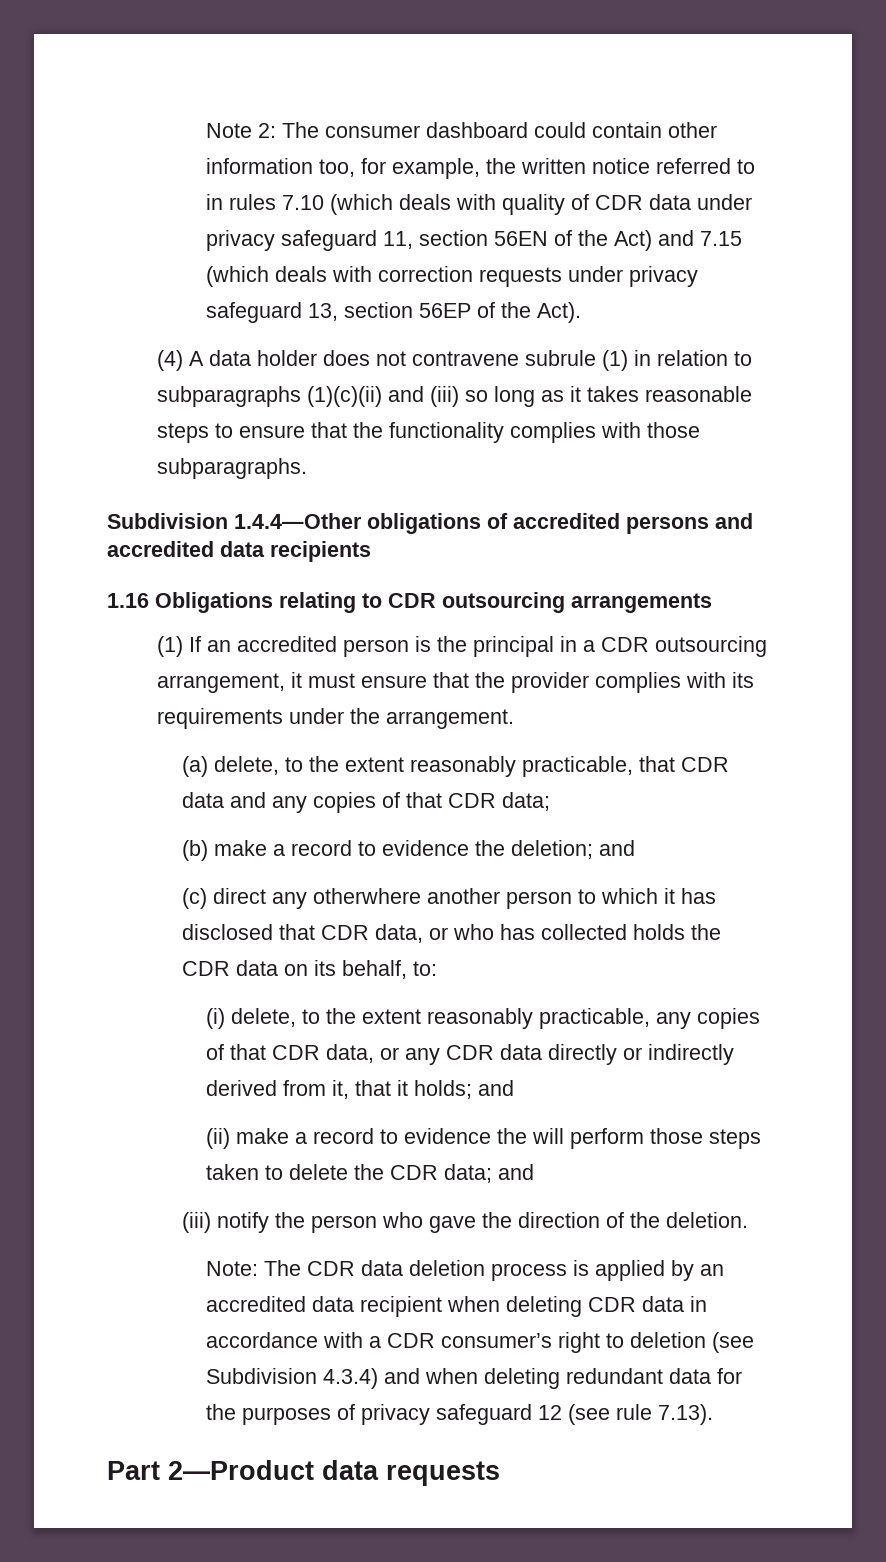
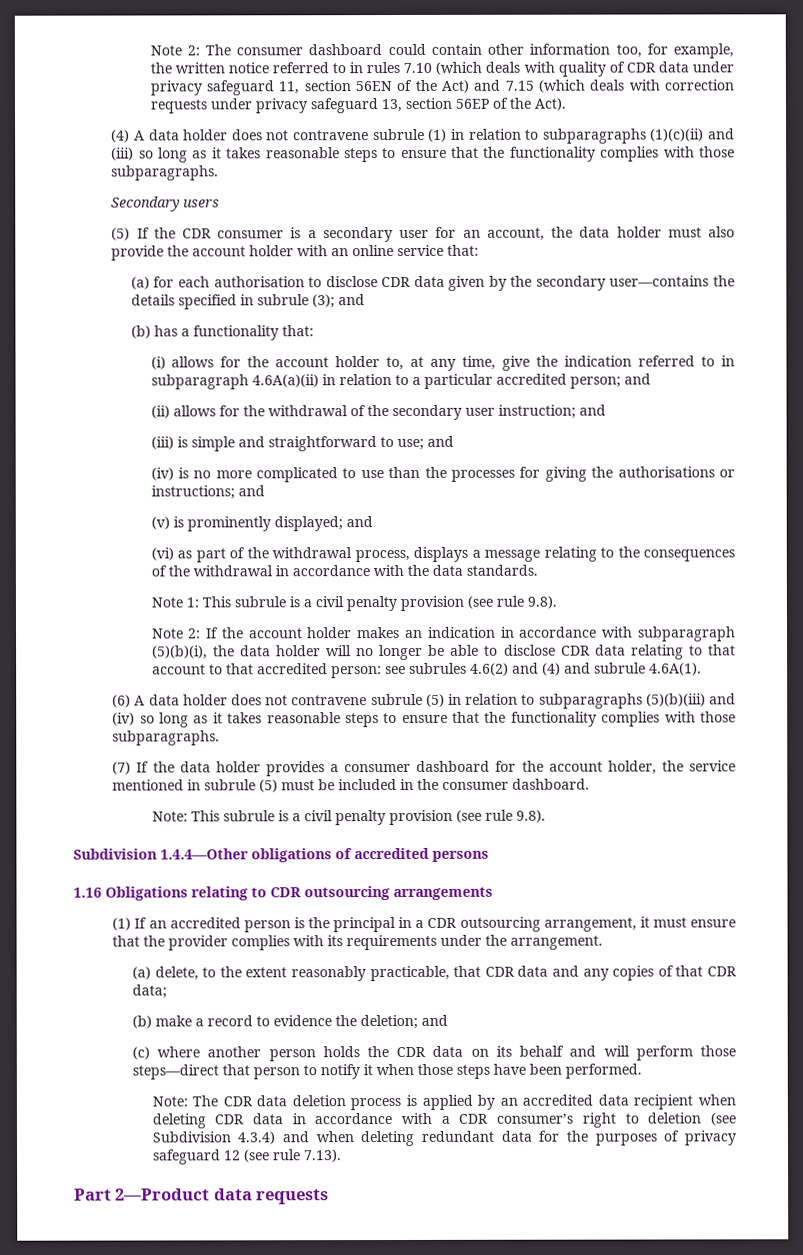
+ Secondary users
+ (5) If the CDR consumer is a secondary user for an account, the data holder must also provide the account holder with an online service that:
+ (a) for each authorisation to disclose CDR data given by the secondary user—contains the details specified in subrule (3); and
+ (b) has a functionality that:
+ (i) allows for the account holder to, at any time, give the indication referred to in subparagraph 4.6A(a)(ii) in relation to a particular accredited person; and
+ (ii) allows for the withdrawal of the secondary user instruction; and
+ (iii) is simple and straightforward to use; and
+ (iv) is no more complicated to use than the processes for giving the authorisations or instructions; and
+ (v) is prominently displayed; and
+ (vi) as part of the withdrawal process, displays a message relating to the consequences of the withdrawal in accordance with the data standards.
+ Note 1: This subrule is a civil penalty provision (see rule 9.8).
+ Note 2: If the account holder makes an indication in accordance with subparagraph (5)(b)(i), the data holder will no longer be able to disclose CDR data relating to that account to that accredited person: see subrules 4.6(2) and (4) and subrule 4.6A(1).
+ (6) A data holder does not contravene subrule (5) in relation to subparagraphs (5)(b)(iii) and (iv) so long as it takes reasonable steps to ensure that the functionality complies with those subparagraphs.
+ (7) If the data holder provides a consumer dashboard for the account holder, the service mentioned in subrule (5) must be included in the consumer dashboard.
+ Note: This subrule is a civil penalty provision (see rule 9.8).
- Subdivision 1.4.4—Other obligations of accredited persons and accredited data recipients
+ Subdivision 1.4.4—Other obligations of accredited persons
- (c) direct any otherwhere another person to which it has disclosed that CDR data, or who has collected holds the CDR data on its behalf, to:
- (i) delete, to the extent reasonably practicable, any copies of that CDR data, or any CDR data directly or indirectly derived from it, that it holds; and
- (ii) make a record to evidence the will perform those steps taken to delete the CDR data; and
- (iii) notify the person who gave the direction of the deletion.
+ (c) where another person holds the CDR data on its behalf and will perform those steps—direct that person to notify it when those steps have been performed.

